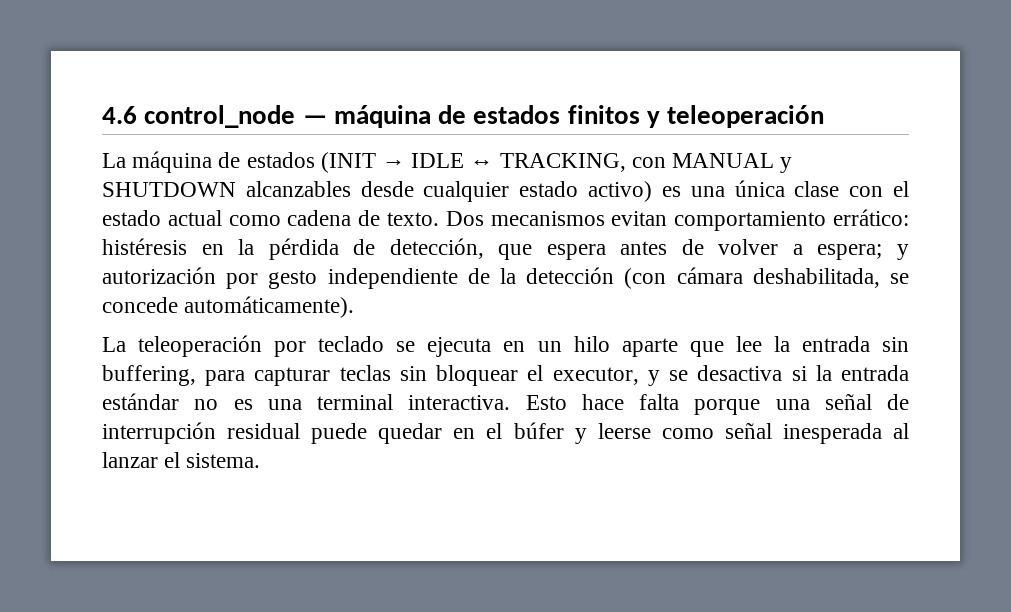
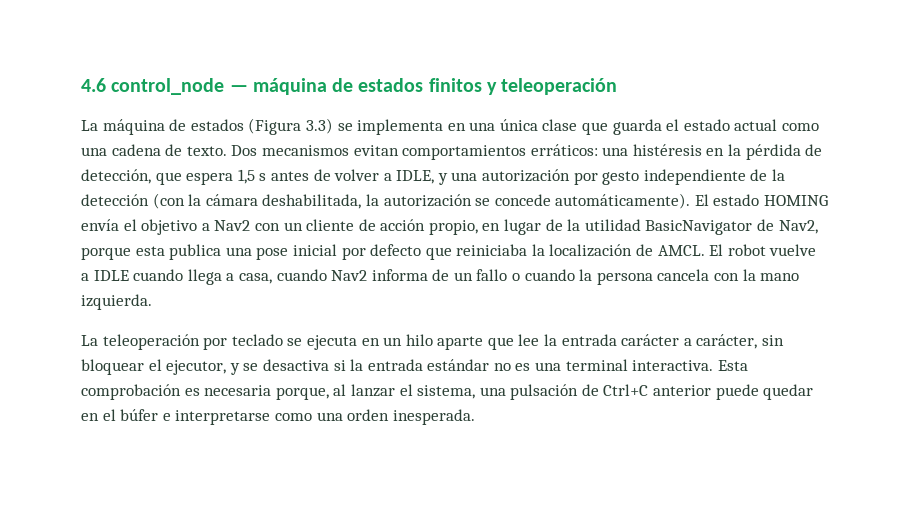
- La máquina de estados (INIT → IDLE ↔ TRACKING, con MANUAL y SHUTDOWN alcanzables desde cualquier estado activo) es una única clase con el estado actual como cadena de texto.
+ La máquina de estados (Figura 3.3) se implementa en una única clase que guarda el estado actual como una cadena de texto.
- Dos mecanismos evitan comportamiento errático: histéresis en la pérdida de detección, que espera antes de volver a espera; y autorización por gesto independiente de la detección (con cámara deshabilitada, se concede automáticamente).
+ Dos mecanismos evitan comportamientos erráticos: una histéresis en la pérdida de detección, que espera 1,5 s antes de volver a IDLE, y una autorización por gesto independiente de la detección (con la cámara deshabilitada, la autorización se concede automáticamente). El estado HOMING envía el objetivo a Nav2 con un cliente de acción propio, en lugar de la utilidad BasicNavigator de Nav2, porque esta publica una pose inicial por defecto que reiniciaba la localización de AMCL. El robot vuelve a IDLE cuando llega a casa, cuando Nav2 informa de un fallo o cuando la persona cancela con la mano izquierda.
- La teleoperación por teclado se ejecuta en un hilo aparte que lee la entrada sin buffering, para capturar teclas sin bloquear el executor, y se desactiva si la entrada estándar no es una terminal interactiva.
+ La teleoperación por teclado se ejecuta en un hilo aparte que lee la entrada carácter a carácter, sin bloquear el ejecutor, y se desactiva si la entrada estándar no es una terminal interactiva.
- Esto hace falta porque una señal de interrupción residual puede quedar en el búfer y leerse como señal inesperada al lanzar el sistema.
+ Esta comprobación es necesaria porque, al lanzar el sistema, una pulsación de Ctrl+C anterior puede quedar en el búfer e interpretarse como una orden inesperada.

